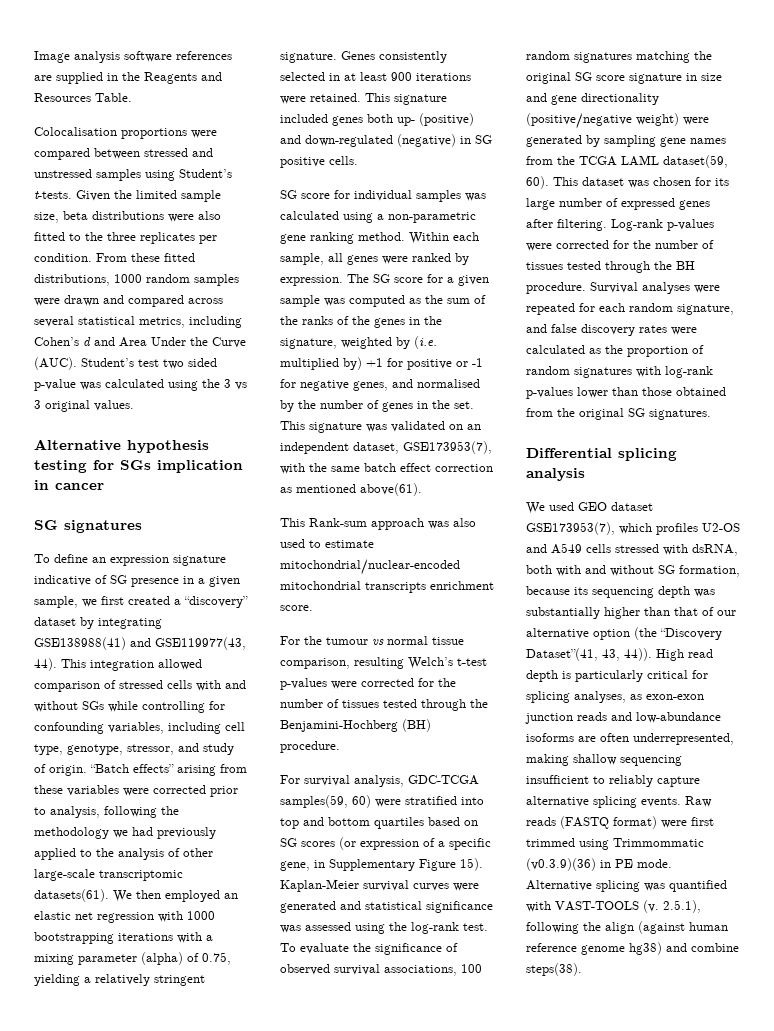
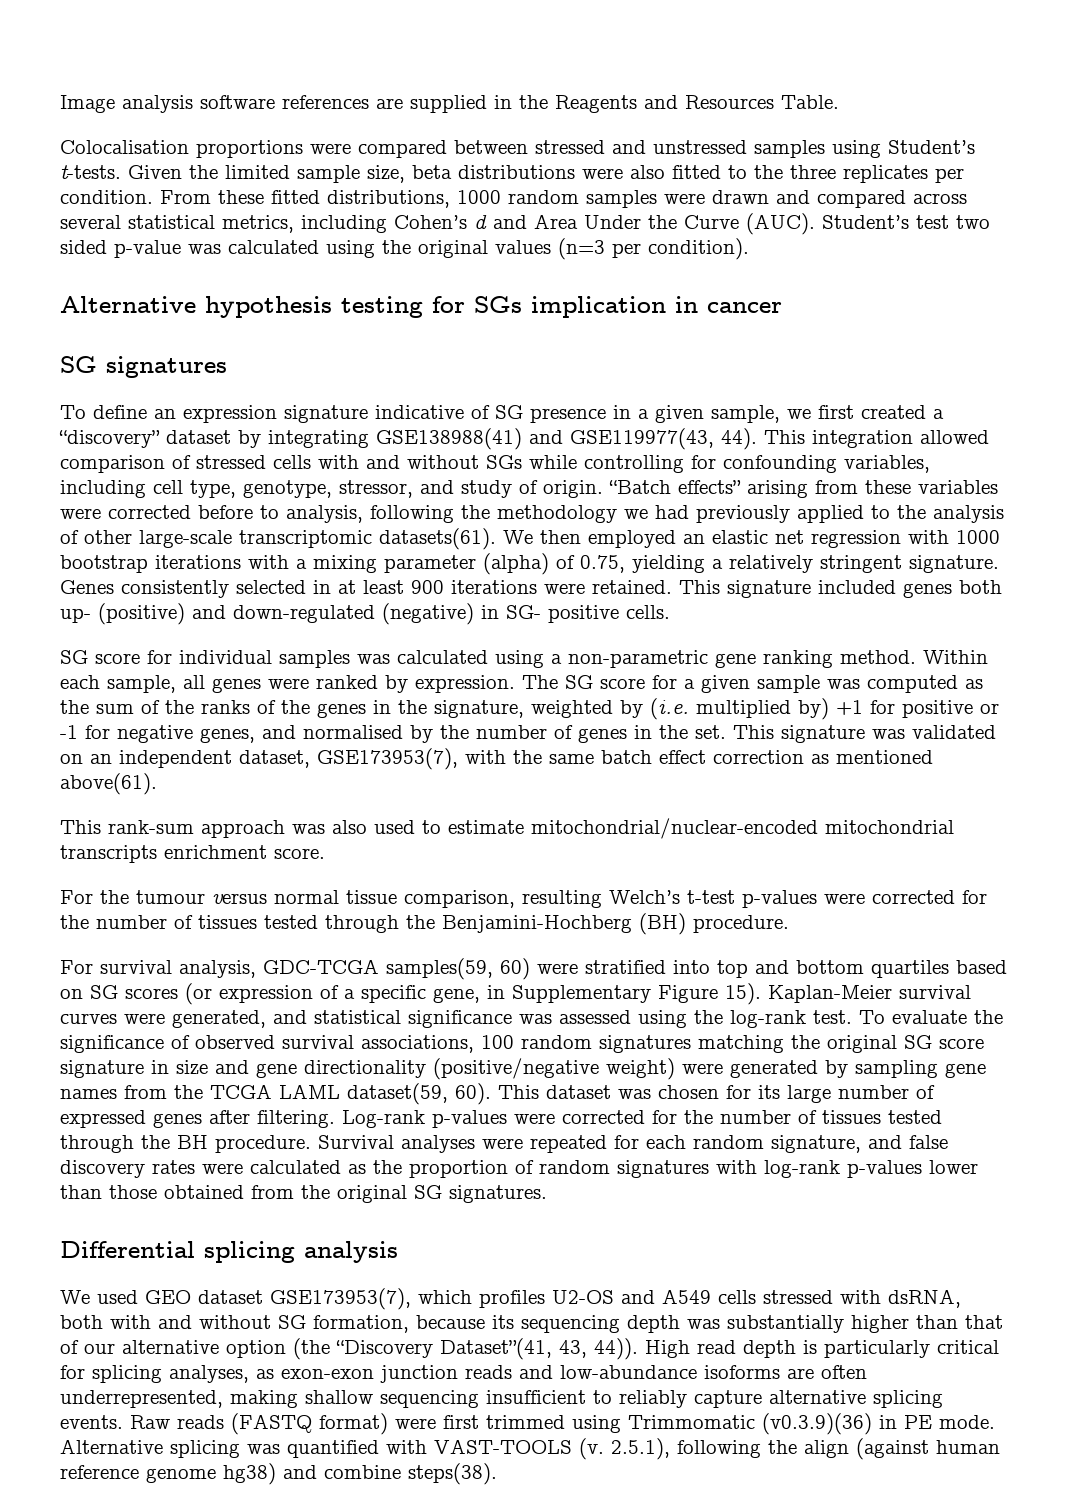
- Student’s test two sided p-value was calculated using the 3 vs 3 original values.
+ Student’s test two sided p-value was calculated using the original values (n=3 per condition).
- “Batch effects” arising from these variables were corrected prior to analysis, following the methodology we had previously applied to the analysis of other large-scale transcriptomic datasets(61).
+ “Batch effects” arising from these variables were corrected before to analysis, following the methodology we had previously applied to the analysis of other large-scale transcriptomic datasets(61).
- We then employed an elastic net regression with 1000 bootstrapping iterations with a mixing parameter (alpha) of 0.75, yielding a relatively stringent signature.
+ We then employed an elastic net regression with 1000 bootstrap iterations with a mixing parameter (alpha) of 0.75, yielding a relatively stringent signature.
- This signature included genes both up- (positive) and down-regulated (negative) in SG positive cells.
+ This signature included genes both up- (positive) and down-regulated (negative) in SG- positive cells.
- This Rank-sum approach was also used to estimate mitochondrial/nuclear-encoded mitochondrial transcripts enrichment score.
+ This rank-sum approach was also used to estimate mitochondrial/nuclear-encoded mitochondrial transcripts enrichment score.
- For the tumour vs normal tissue comparison, resulting Welch’s t-test p-values were corrected for the number of tissues tested through the Benjamini-Hochberg (BH) procedure.
+ For the tumour versus normal tissue comparison, resulting Welch’s t-test p-values were corrected for the number of tissues tested through the Benjamini-Hochberg (BH) procedure.
- Kaplan-Meier survival curves were generated and statistical significance was assessed using the log-rank test.
+ Kaplan-Meier survival curves were generated, and statistical significance was assessed using the log-rank test.
- Raw reads (FASTQ format) were first trimmed using Trimmommatic (v0.3.9)(36) in PE mode.
+ Raw reads (FASTQ format) were first trimmed using Trimmomatic (v0.3.9)(36) in PE mode.

